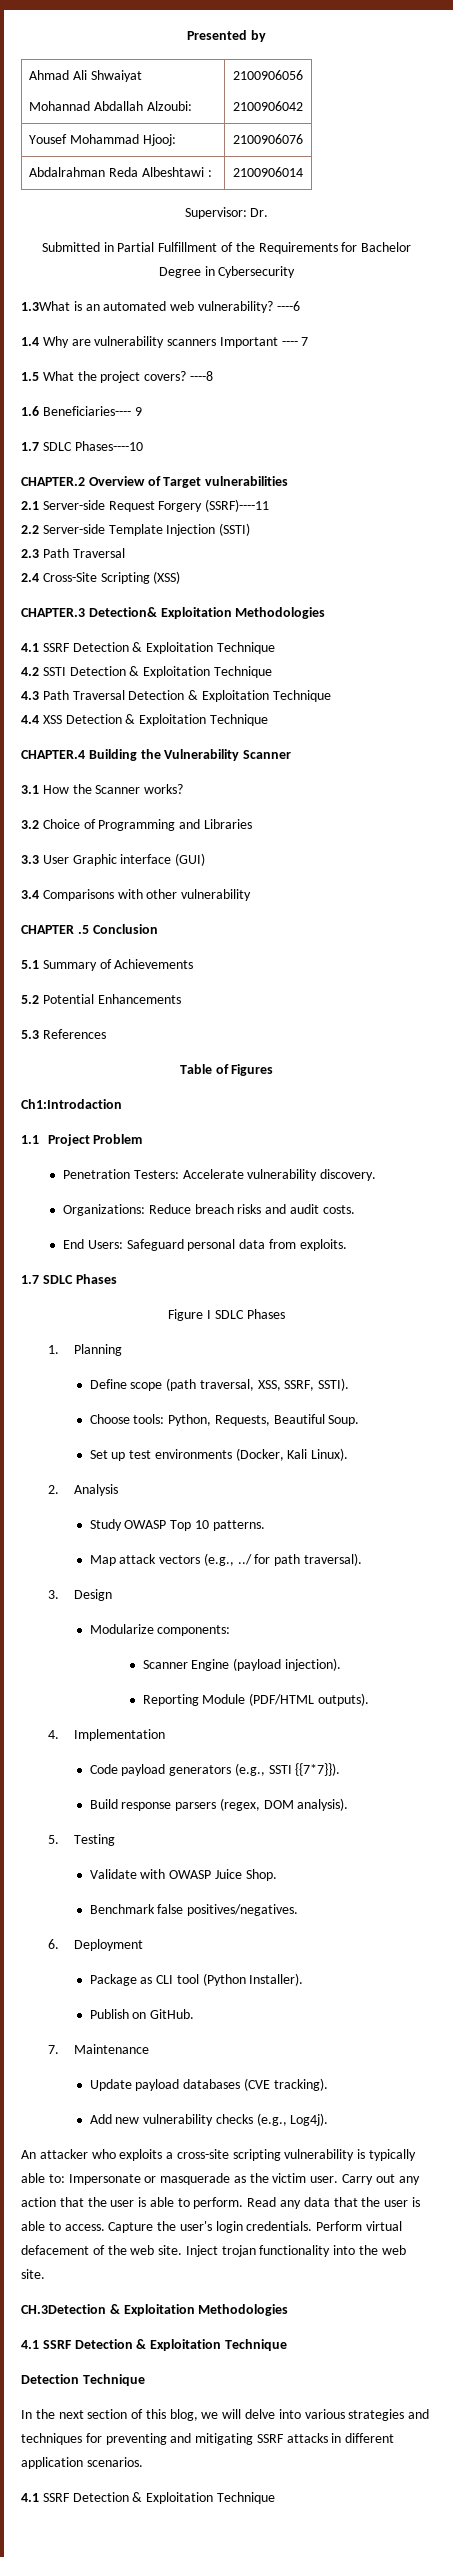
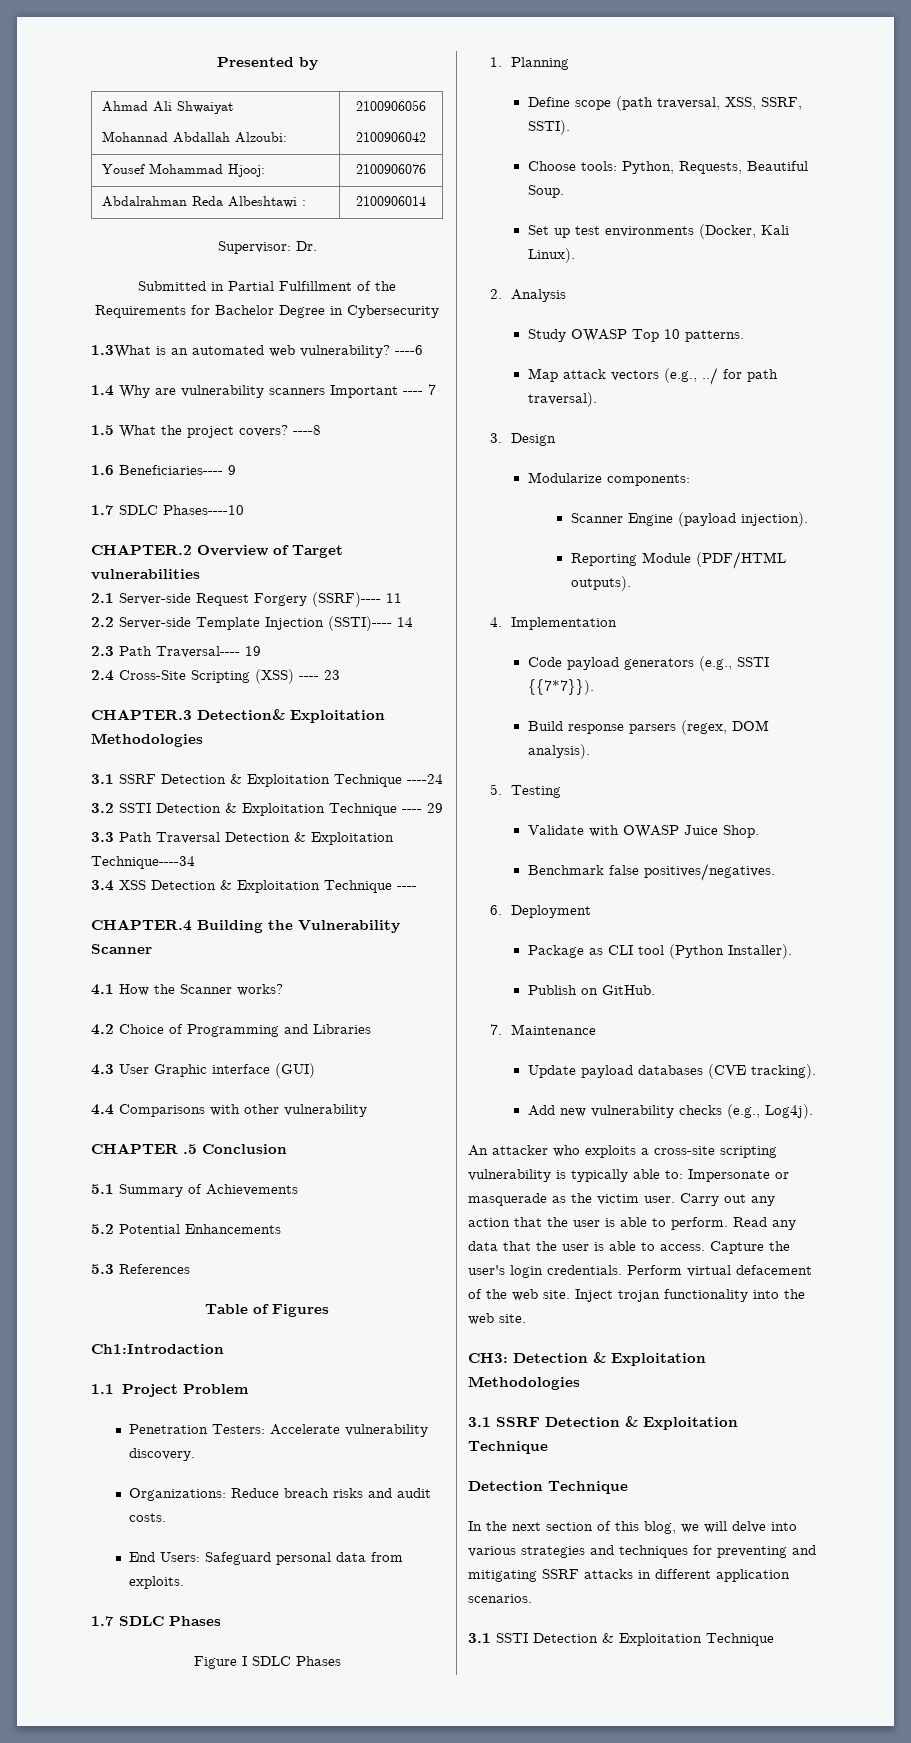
- 2.1 Server-side Request Forgery (SSRF)----11
+ 2.1 Server-side Request Forgery (SSRF)---- 11
- 2.2 Server-side Template Injection (SSTI)
+ 2.2 Server-side Template Injection (SSTI)---- 14
- 2.3 Path Traversal
+ 2.3 Path Traversal---- 19
- 2.4 Cross-Site Scripting (XSS)
+ 2.4 Cross-Site Scripting (XSS) ---- 23
  CHAPTER.3 Detection& Exploitation Methodologies
- 4.1 SSRF Detection & Exploitation Technique
- 4.2 SSTI Detection & Exploitation Technique
- 4.3 Path Traversal Detection & Exploitation Technique
- 4.4 XSS Detection & Exploitation Technique
+ 3.1 SSRF Detection & Exploitation Technique ----24
+ 3.2 SSTI Detection & Exploitation Technique ---- 29
+ 3.3 Path Traversal Detection & Exploitation Technique----34
+ 3.4 XSS Detection & Exploitation Technique ----
- 3.1 How the Scanner works?
+ 4.1 How the Scanner works?
- 3.2 Choice of Programming and Libraries
+ 4.2 Choice of Programming and Libraries
- 3.3 User Graphic interface (GUI)
+ 4.3 User Graphic interface (GUI)
- 3.4 Comparisons with other vulnerability
+ 4.4 Comparisons with other vulnerability
- CH.3Detection & Exploitation Methodologies
- 4.1 SSRF Detection & Exploitation Technique
+ CH3: Detection & Exploitation Methodologies
+ 3.1 SSRF Detection & Exploitation Technique
  In the next section of this blog, we will delve into various strategies and techniques for preventing and mitigating SSRF attacks in different application scenarios.
- 4.1 SSRF Detection & Exploitation Technique
+ 3.1 SSTI Detection & Exploitation Technique

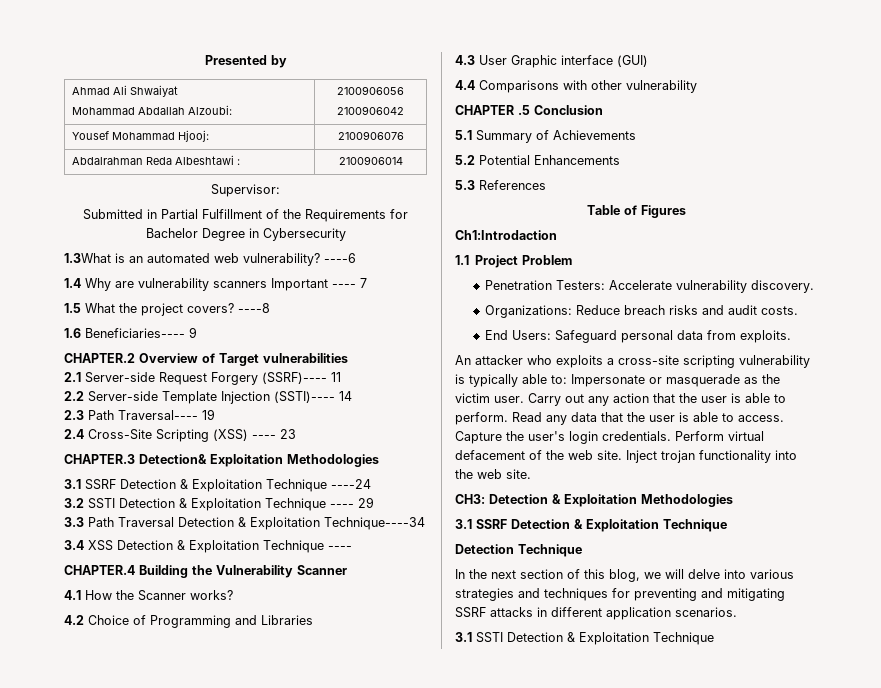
  Ahmad Ali Shwaiyat
- Mohannad Abdallah Alzoubi: | 2100906056
+ Mohammad Abdallah Alzoubi: | 2100906056
- Supervisor: Dr.
+ Supervisor:
- 1.7 SDLC Phases----10
- 1.7 SDLC Phases
- Figure I SDLC Phases
- 1. Planning
- Define scope (path traversal, XSS, SSRF, SSTI).
- Choose tools: Python, Requests, Beautiful Soup.
- Set up test environments (Docker, Kali Linux).
- 2. Analysis
- Study OWASP Top 10 patterns.
- Map attack vectors (e.g., ../ for path traversal).
- 3. Design
- Modularize components:
- Scanner Engine (payload injection).
- Reporting Module (PDF/HTML outputs).
- 4. Implementation
- Code payload generators (e.g., SSTI {{7*7}}).
- Build response parsers (regex, DOM analysis).
- 5. Testing
- Validate with OWASP Juice Shop.
- Benchmark false positives/negatives.
- 6. Deployment
- Package as CLI tool (Python Installer).
- Publish on GitHub.
- 7. Maintenance
- Update payload databases (CVE tracking).
- Add new vulnerability checks (e.g., Log4j).

